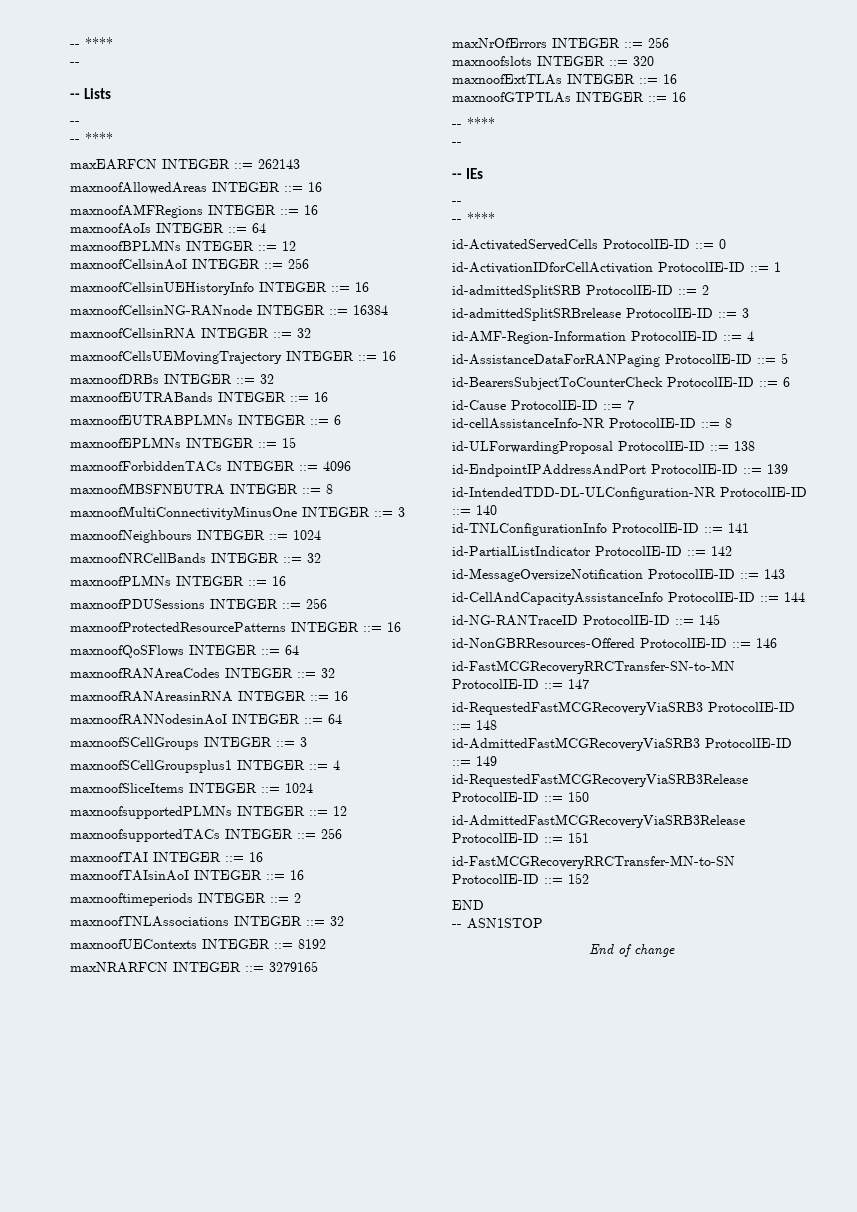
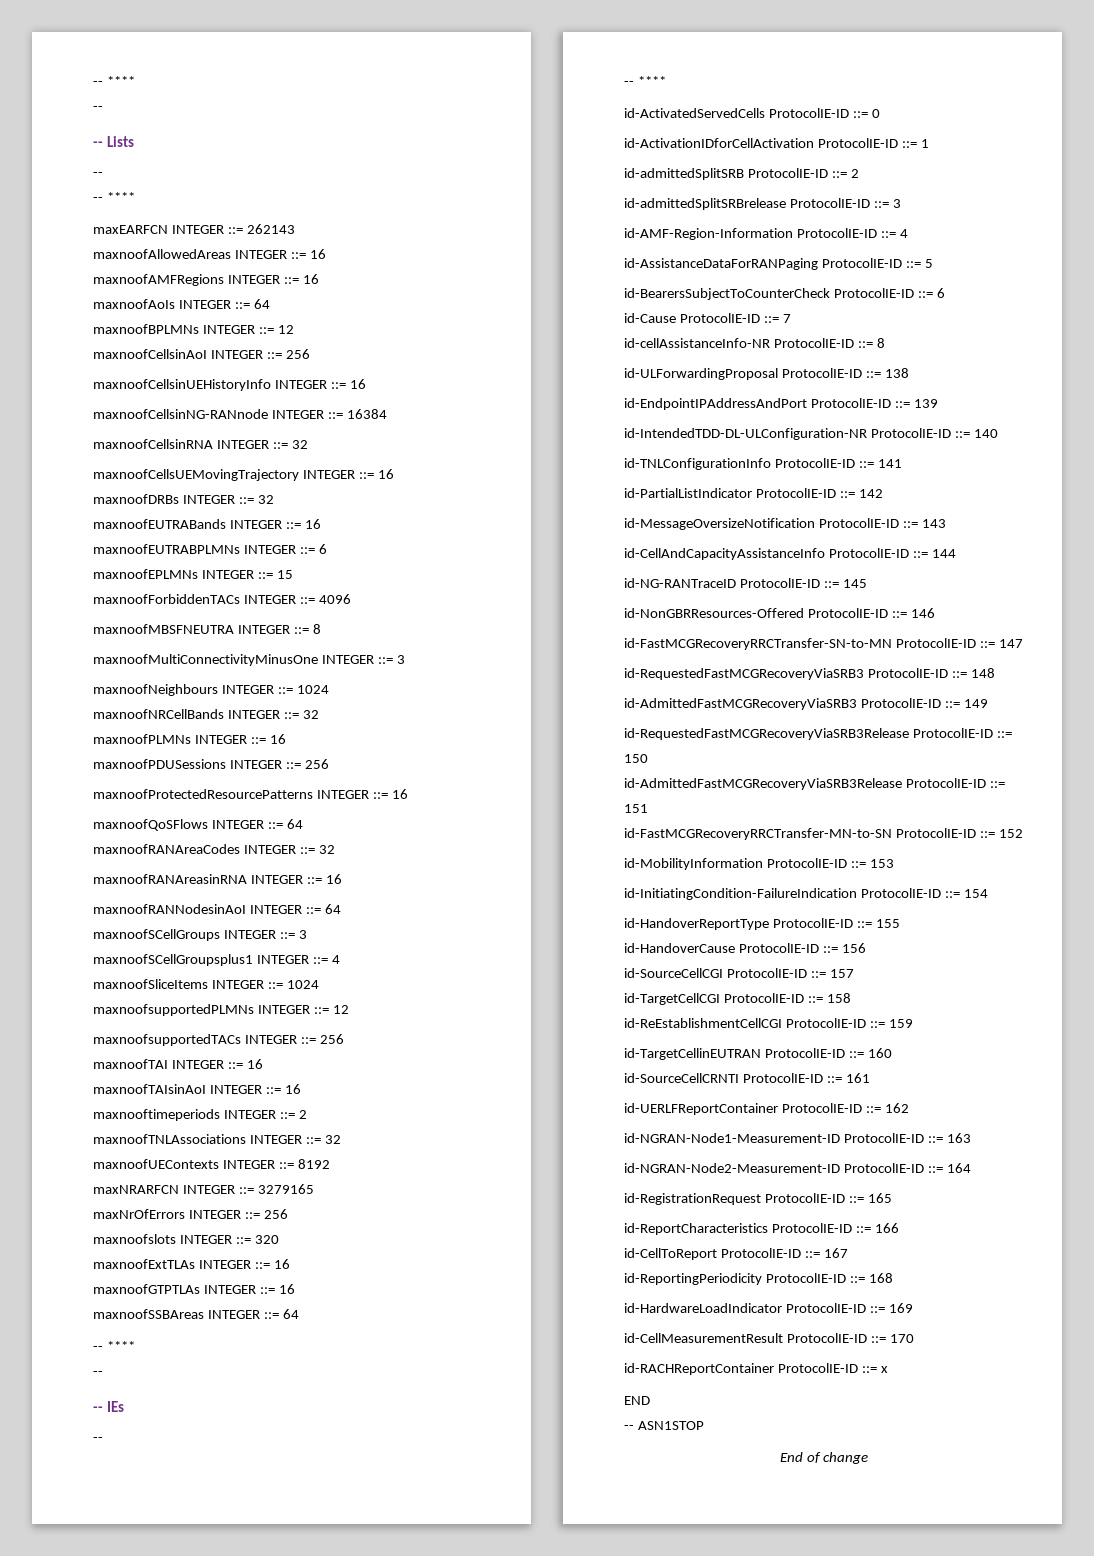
+ maxnoofSSBAreas INTEGER ::= 64
+ id-MobilityInformation ProtocolIE-ID ::= 153
+ id-InitiatingCondition-FailureIndication ProtocolIE-ID ::= 154
+ id-HandoverReportType ProtocolIE-ID ::= 155
+ id-HandoverCause ProtocolIE-ID ::= 156
+ id-SourceCellCGI ProtocolIE-ID ::= 157
+ id-TargetCellCGI ProtocolIE-ID ::= 158
+ id-ReEstablishmentCellCGI ProtocolIE-ID ::= 159
+ id-TargetCellinEUTRAN ProtocolIE-ID ::= 160
+ id-SourceCellCRNTI ProtocolIE-ID ::= 161
+ id-UERLFReportContainer ProtocolIE-ID ::= 162
+ id-NGRAN-Node1-Measurement-ID ProtocolIE-ID ::= 163
+ id-NGRAN-Node2-Measurement-ID ProtocolIE-ID ::= 164
+ id-RegistrationRequest ProtocolIE-ID ::= 165
+ id-ReportCharacteristics ProtocolIE-ID ::= 166
+ id-CellToReport ProtocolIE-ID ::= 167
+ id-ReportingPeriodicity ProtocolIE-ID ::= 168
+ id-HardwareLoadIndicator ProtocolIE-ID ::= 169
+ id-CellMeasurementResult ProtocolIE-ID ::= 170
+ id-RACHReportContainer ProtocolIE-ID ::= x

